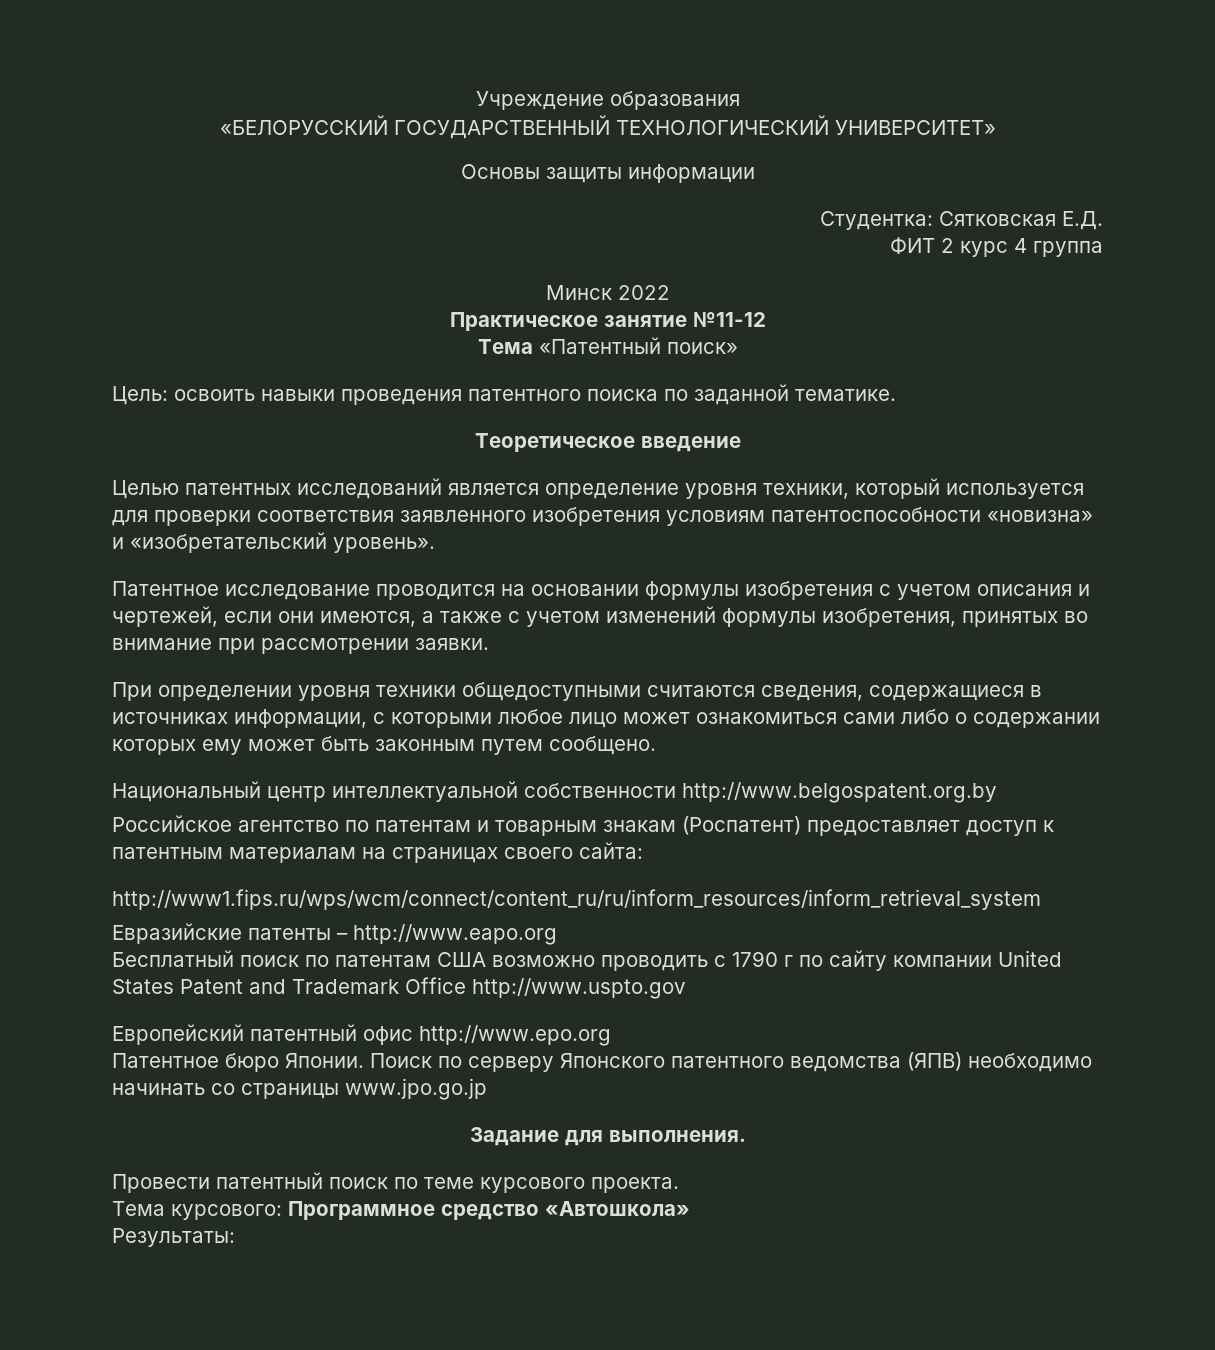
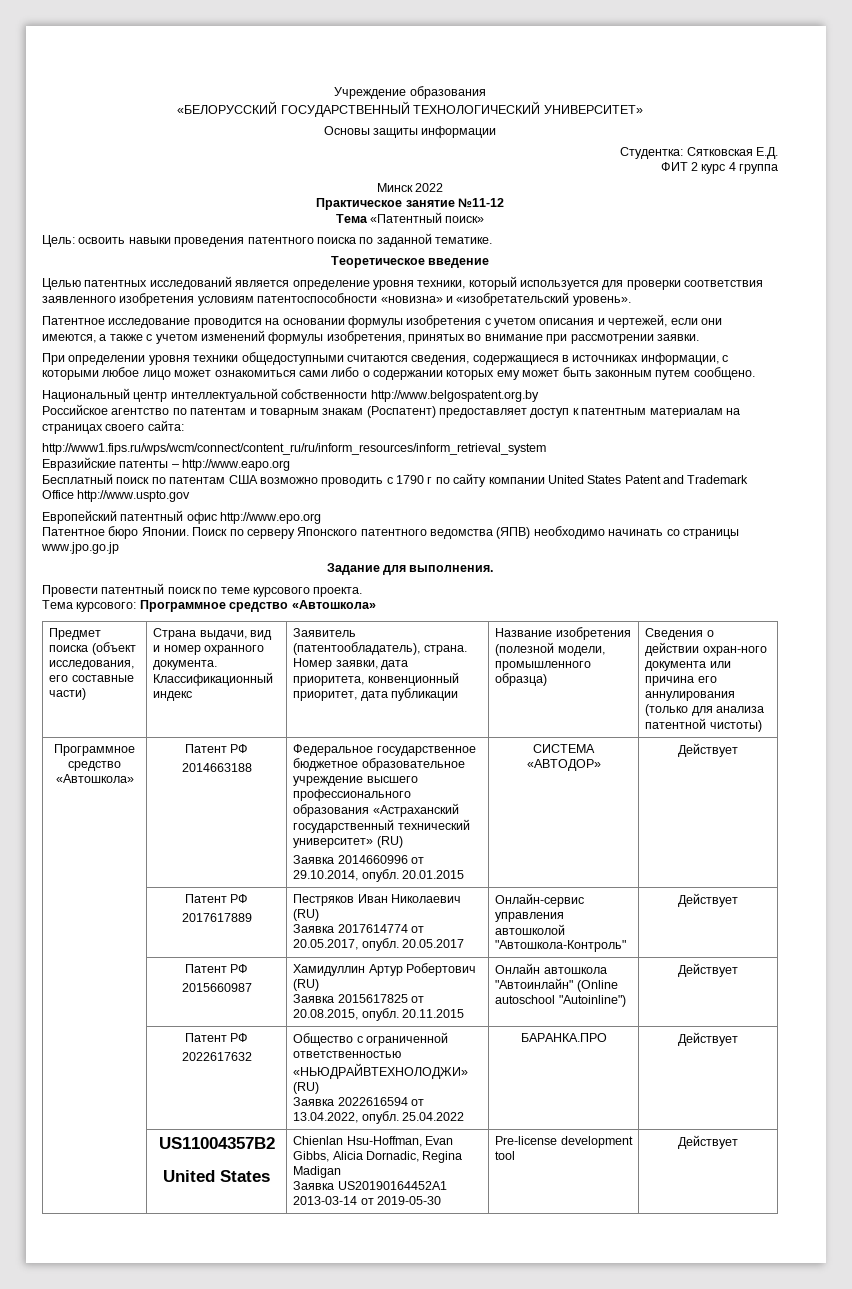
- Результаты:
+ Предмет поиска (объект исследования, его составные части) | Страна выдачи, вид и номер охранного документа. Классификационный индекс | Заявитель (патентообладатель), страна. Номер заявки, дата приоритета, конвенционный приоритет, дата публикации | Название изобретения (полезной модели, промышленного образца) | Сведения о действии охран-ного документа или причина его аннулирования (только для анализа патентной чистоты)
+ Программное средство «Автошкола» | Патент РФ
+ 2014663188 | Федеральное государственное бюджетное образовательное учреждение высшего профессионального образования «Астраханский государственный технический университет» (RU)
+ Заявка 2014660996 от 29.10.2014, опубл. 20.01.2015 | СИСТЕМА «АВТОДОР» | Действует
+ | Патент РФ
+ 2017617889 | Пестряков Иван Николаевич (RU)
+ Заявка 2017614774 от 20.05.2017, опубл. 20.05.2017 | Онлайн-сервис управления автошколой "Автошкола-Контроль" | Действует
+ | Патент РФ
+ 2015660987 | Хамидуллин Артур Робертович (RU)
+ Заявка 2015617825 от 20.08.2015, опубл. 20.11.2015 | Онлайн автошкола "Автоинлайн" (Online autoschool "Autoinline") | Действует
+ | Патент РФ
+ 2022617632 | Общество с ограниченной ответственностью «НЬЮДРАЙВТЕХНОЛОДЖИ» (RU)
+ Заявка 2022616594 от 13.04.2022, опубл. 25.04.2022 | БАРАНКА.ПРО | Действует
+ | US11004357B2
+ United States | Chienlan Hsu-Hoffman, Evan Gibbs, Alicia Dornadic, Regina Madigan
+ Заявка US20190164452A1 2013-03-14 от 2019-05-30 | Pre-license development tool | Действует

